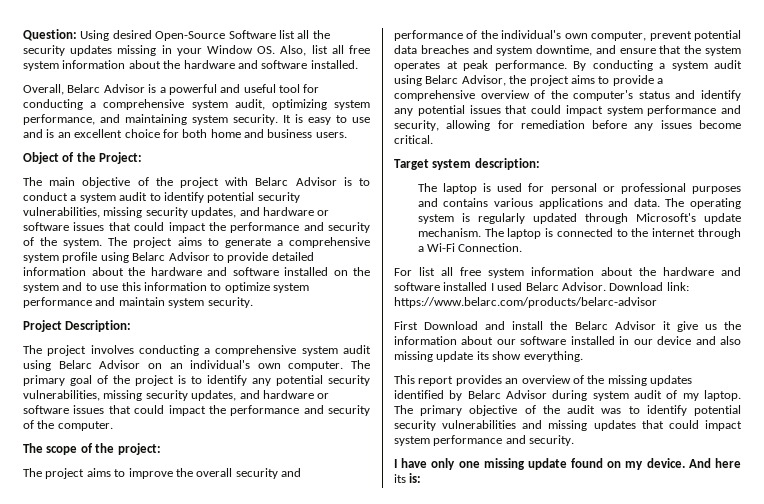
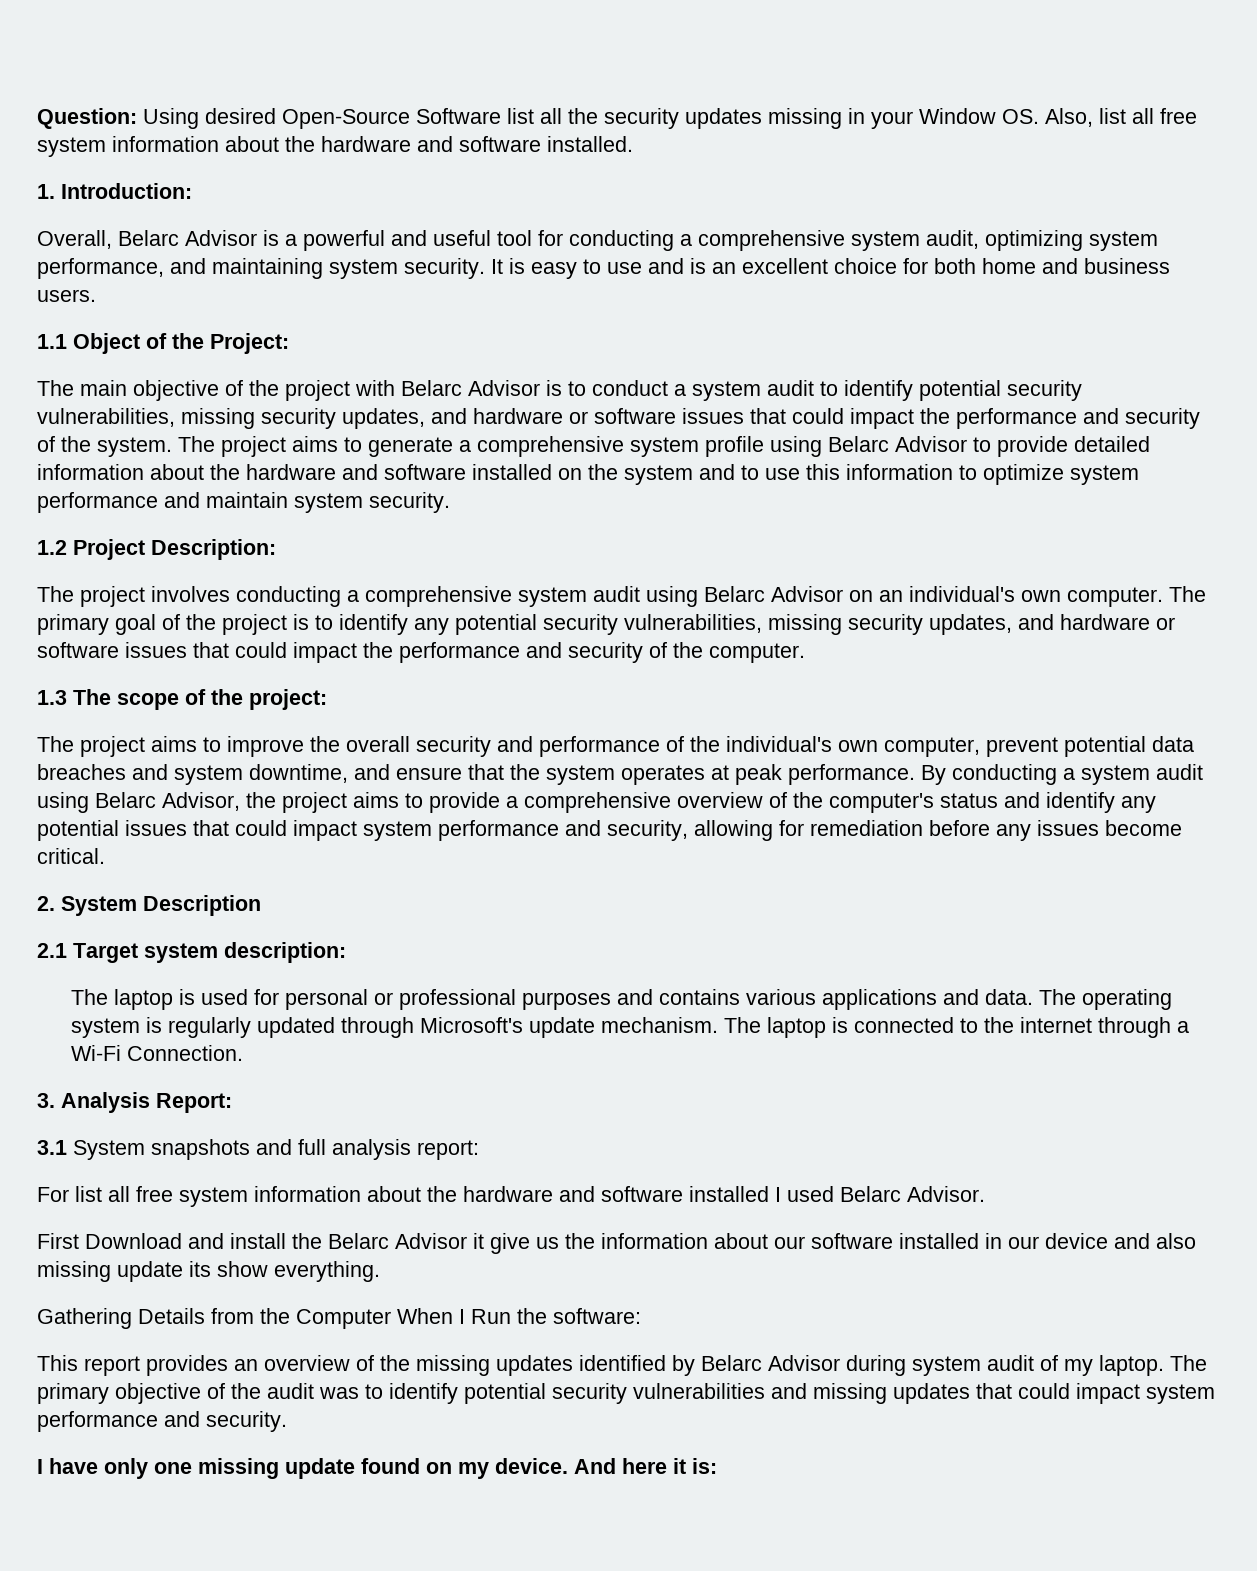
+ 1. Introduction:
- Object of the Project:
+ 1.1 Object of the Project:
- Project Description:
+ 1.2 Project Description:
- The scope of the project:
+ 1.3 The scope of the project:
- Target system description:
+ 2. System Description
+ 2.1 Target system description:
+ 3. Analysis Report:
+ 3.1 System snapshots and full analysis report:
- Download link: https://www.belarc.com/products/belarc-advisor
+ Gathering Details from the Computer When I Run the software:
- And here its is:
+ And here it is:

